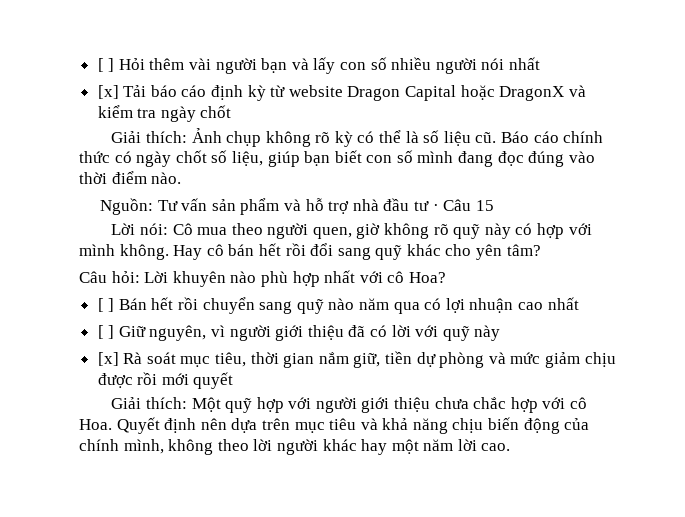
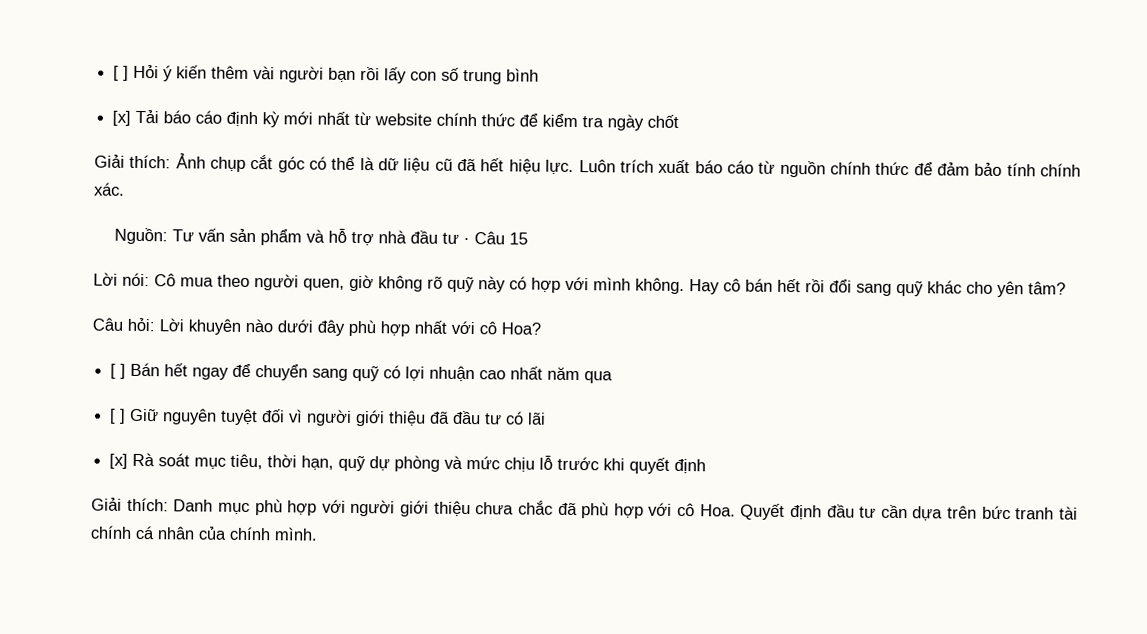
- [ ] Hỏi thêm vài người bạn và lấy con số nhiều người nói nhất
+ [ ] Hỏi ý kiến thêm vài người bạn rồi lấy con số trung bình
- [x] Tải báo cáo định kỳ từ website Dragon Capital hoặc DragonX và kiểm tra ngày chốt
+ [x] Tải báo cáo định kỳ mới nhất từ website chính thức để kiểm tra ngày chốt
- Giải thích: Ảnh chụp không rõ kỳ có thể là số liệu cũ. Báo cáo chính thức có ngày chốt số liệu, giúp bạn biết con số mình đang đọc đúng vào thời điểm nào.
+ Giải thích: Ảnh chụp cắt góc có thể là dữ liệu cũ đã hết hiệu lực. Luôn trích xuất báo cáo từ nguồn chính thức để đảm bảo tính chính xác.
- Câu hỏi: Lời khuyên nào phù hợp nhất với cô Hoa?
+ Câu hỏi: Lời khuyên nào dưới đây phù hợp nhất với cô Hoa?
- [ ] Bán hết rồi chuyển sang quỹ nào năm qua có lợi nhuận cao nhất
+ [ ] Bán hết ngay để chuyển sang quỹ có lợi nhuận cao nhất năm qua
- [ ] Giữ nguyên, vì người giới thiệu đã có lời với quỹ này
+ [ ] Giữ nguyên tuyệt đối vì người giới thiệu đã đầu tư có lãi
- [x] Rà soát mục tiêu, thời gian nắm giữ, tiền dự phòng và mức giảm chịu được rồi mới quyết
- Giải thích: Một quỹ hợp với người giới thiệu chưa chắc hợp với cô Hoa. Quyết định nên dựa trên mục tiêu và khả năng chịu biến động của chính mình, không theo lời người khác hay một năm lời cao.
+ [x] Rà soát mục tiêu, thời hạn, quỹ dự phòng và mức chịu lỗ trước khi quyết định
+ Giải thích: Danh mục phù hợp với người giới thiệu chưa chắc đã phù hợp với cô Hoa. Quyết định đầu tư cần dựa trên bức tranh tài chính cá nhân của chính mình.

